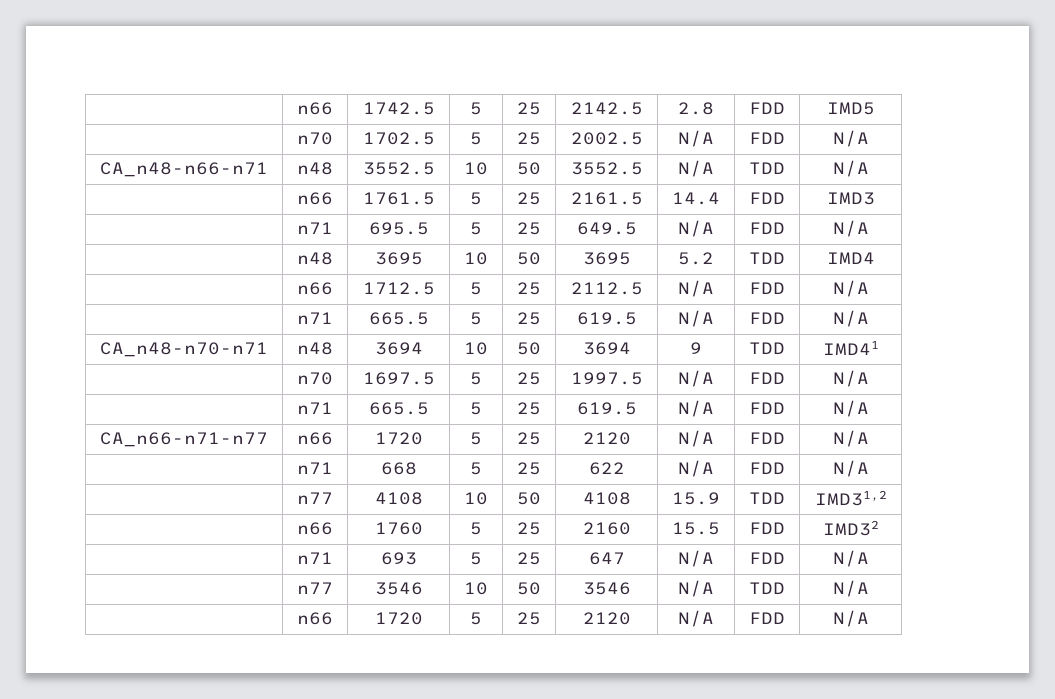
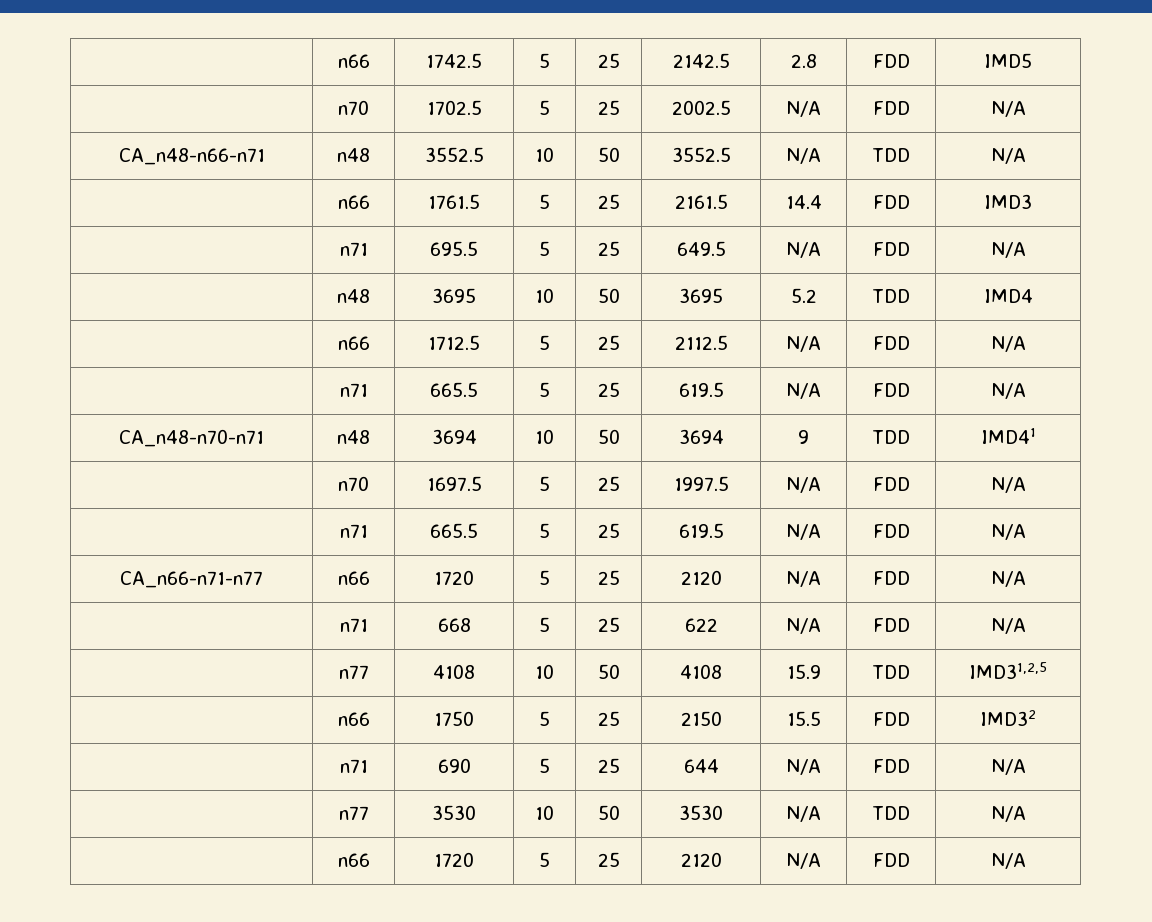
- | n77 | 4108 | 10 | 50 | 4108 | 15.9 | TDD | IMD31,2
- | n66 | 1760 | 5 | 25 | 2160 | 15.5 | FDD | IMD32
+ | n77 | 4108 | 10 | 50 | 4108 | 15.9 | TDD | IMD31,2,5
+ | n66 | 1750 | 5 | 25 | 2150 | 15.5 | FDD | IMD32
- | n71 | 693 | 5 | 25 | 647 | N/A | FDD | N/A
- | n77 | 3546 | 10 | 50 | 3546 | N/A | TDD | N/A
+ | n71 | 690 | 5 | 25 | 644 | N/A | FDD | N/A
+ | n77 | 3530 | 10 | 50 | 3530 | N/A | TDD | N/A

